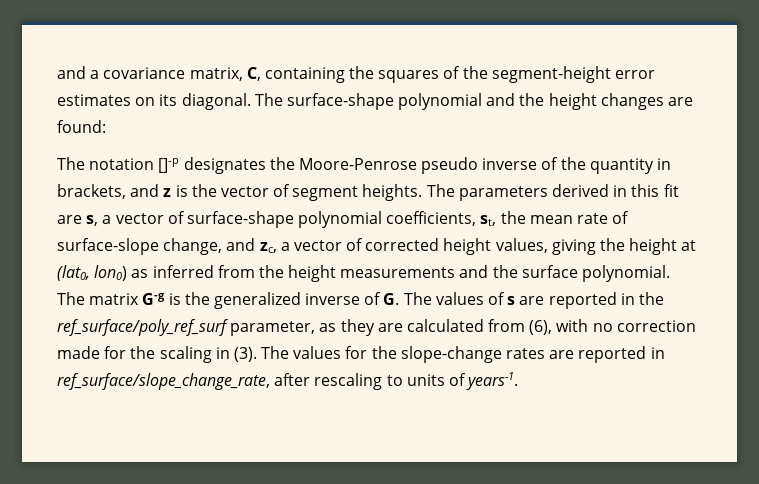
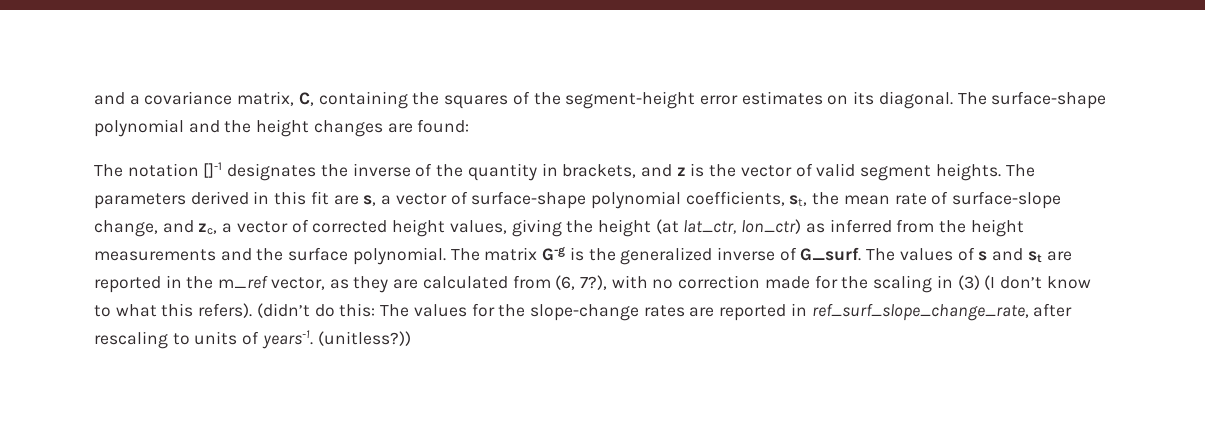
- The notation []-p designates the Moore-Penrose pseudo inverse of the quantity in brackets, and z is the vector of segment heights.
+ The notation []-1 designates the inverse of the quantity in brackets, and z is the vector of valid segment heights.
- The parameters derived in this fit are s, a vector of surface-shape polynomial coefficients, st, the mean rate of surface-slope change, and zc, a vector of corrected height values, giving the height at (lat0, lon0) as inferred from the height measurements and the surface polynomial.
+ The parameters derived in this fit are s, a vector of surface-shape polynomial coefficients, st, the mean rate of surface-slope change, and zc, a vector of corrected height values, giving the height (at lat_ctr, lon_ctr) as inferred from the height measurements and the surface polynomial.
- The matrix G-g is the generalized inverse of G. The values of s are reported in the ref_surface/poly_ref_surf parameter, as they are calculated from (6), with no correction made for the scaling in (3). The values for the slope-change rates are reported in ref_surface/slope_change_rate, after rescaling to units of years-1.
+ The matrix G-g is the generalized inverse of G_surf. The values of s and st are reported in the m_ref vector, as they are calculated from (6, 7?), with no correction made for the scaling in (3) (I don’t know to what this refers). (didn’t do this: The values for the slope-change rates are reported in ref_surf_slope_change_rate, after rescaling to units of years-1.
+ (unitless?))

